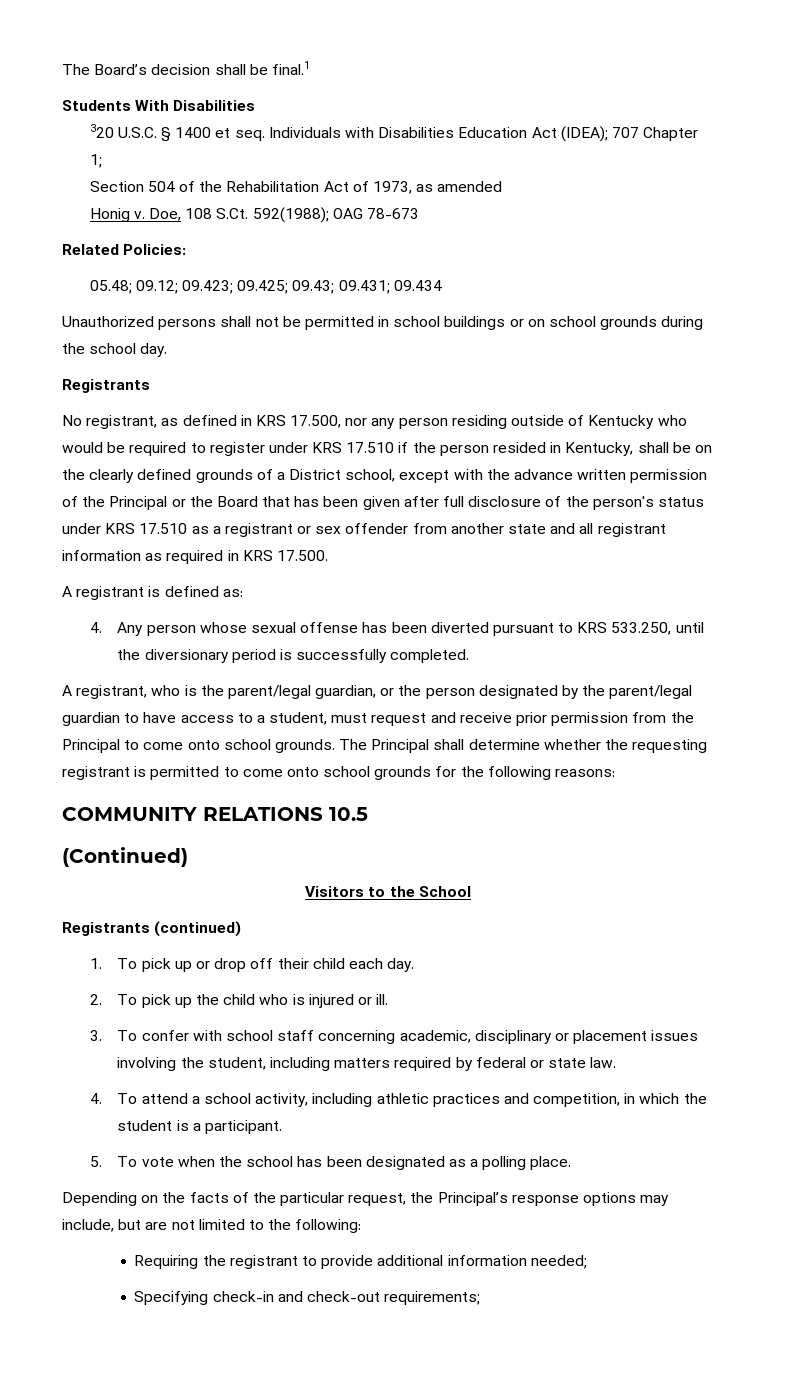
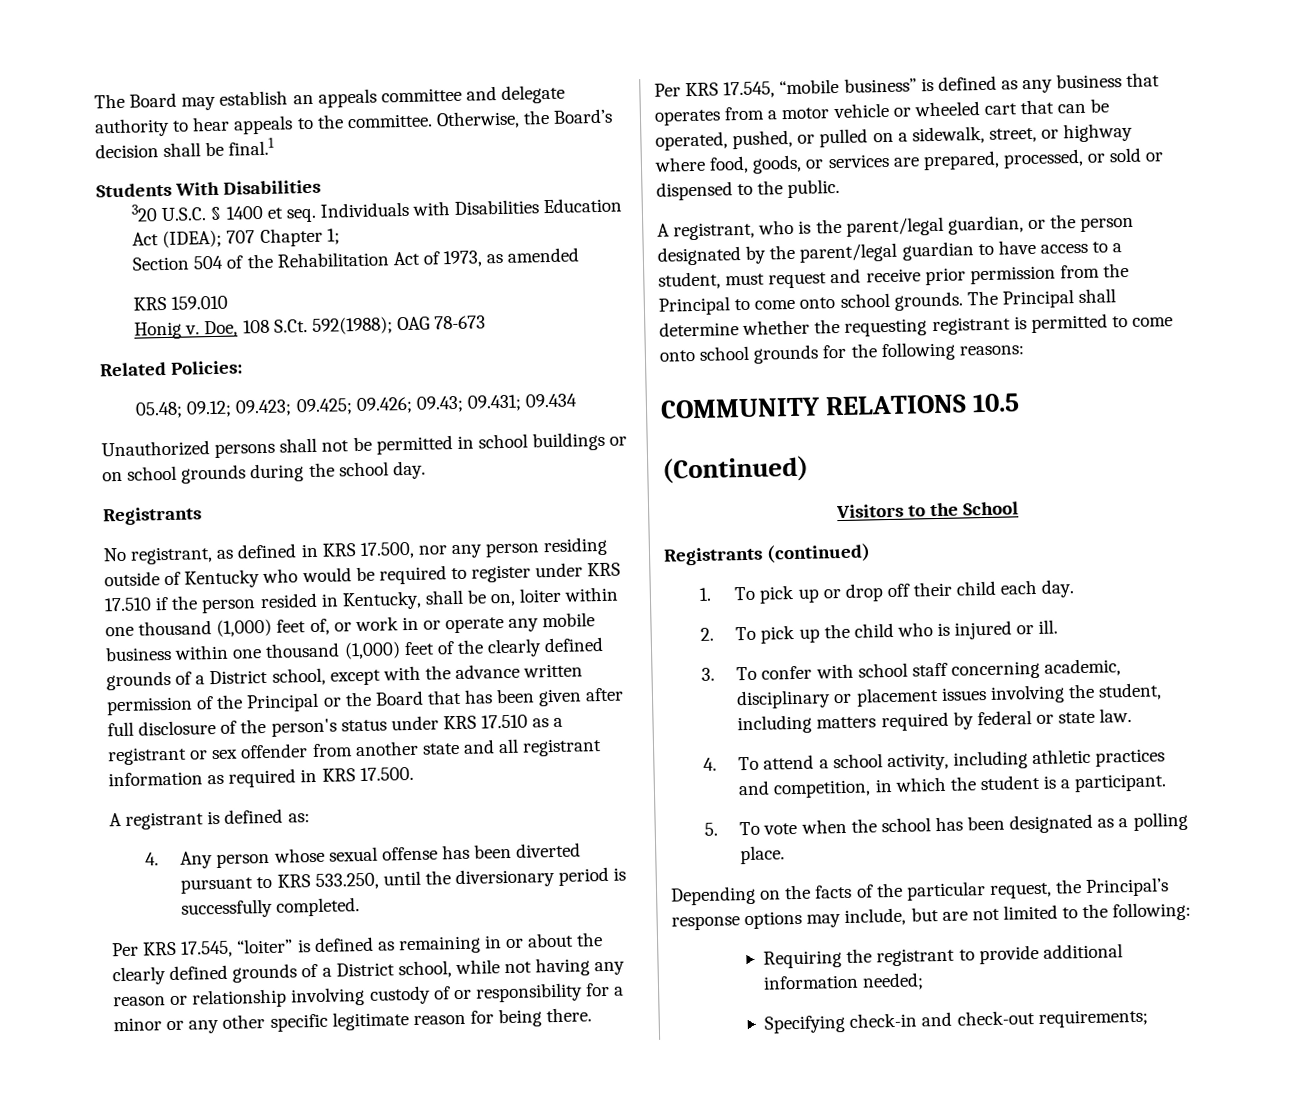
- The Board’s decision shall be final.1
+ The Board may establish an appeals committee and delegate authority to hear appeals to the committee. Otherwise, the Board’s decision shall be final.1
+ KRS 159.010
- 05.48; 09.12; 09.423; 09.425; 09.43; 09.431; 09.434
+ 05.48; 09.12; 09.423; 09.425; 09.426; 09.43; 09.431; 09.434
- No registrant, as defined in KRS 17.500, nor any person residing outside of Kentucky who would be required to register under KRS 17.510 if the person resided in Kentucky, shall be on the clearly defined grounds of a District school, except with the advance written permission of the Principal or the Board that has been given after full disclosure of the person's status under KRS 17.510 as a registrant or sex offender from another state and all registrant information as required in KRS 17.500.
+ No registrant, as defined in KRS 17.500, nor any person residing outside of Kentucky who would be required to register under KRS 17.510 if the person resided in Kentucky, shall be on, loiter within one thousand (1,000) feet of, or work in or operate any mobile business within one thousand (1,000) feet of the clearly defined grounds of a District school, except with the advance written permission of the Principal or the Board that has been given after full disclosure of the person's status under KRS 17.510 as a registrant or sex offender from another state and all registrant information as required in KRS 17.500.
+ Per KRS 17.545, “loiter” is defined as remaining in or about the clearly defined grounds of a District school, while not having any reason or relationship involving custody of or responsibility for a minor or any other specific legitimate reason for being there.
+ Per KRS 17.545, “mobile business” is defined as any business that operates from a motor vehicle or wheeled cart that can be operated, pushed, or pulled on a sidewalk, street, or highway where food, goods, or services are prepared, processed, or sold or dispensed to the public.

